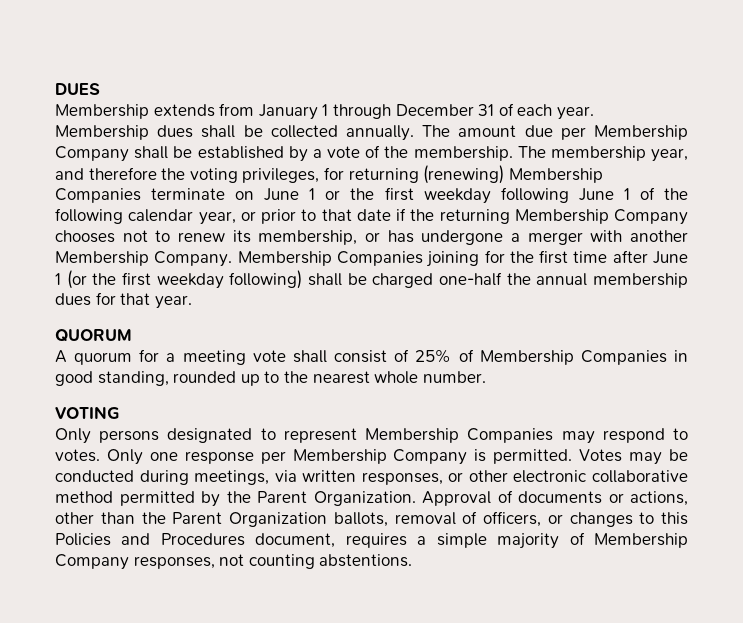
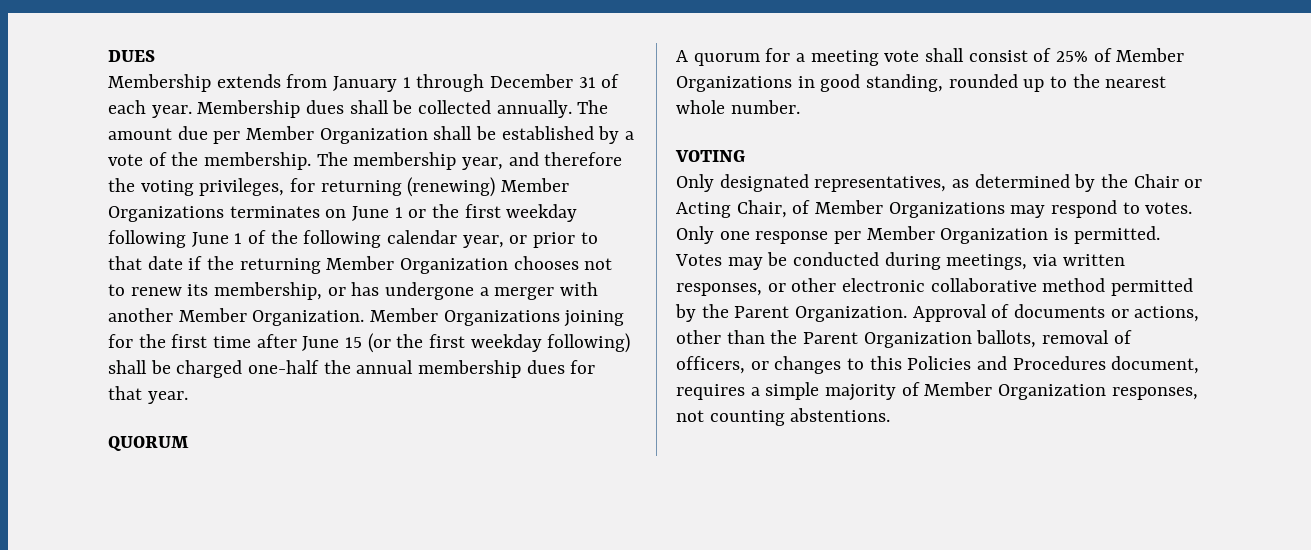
- The amount due per Membership Company shall be established by a vote of the membership.
+ The amount due per Member Organization shall be established by a vote of the membership.
- The membership year, and therefore the voting privileges, for returning (renewing) Membership Companies terminate on June 1 or the first weekday following June 1 of the following calendar year, or prior to that date if the returning Membership Company chooses not to renew its membership, or has undergone a merger with another Membership Company. Membership Companies joining for the first time after June 1 (or the first weekday following) shall be charged one-half the annual membership dues for that year.
+ The membership year, and therefore the voting privileges, for returning (renewing) Member Organizations terminates on June 1 or the first weekday following June 1 of the following calendar year, or prior to that date if the returning Member Organization chooses not to renew its membership, or has undergone a merger with another Member Organization. Member Organizations joining for the first time after June 15 (or the first weekday following) shall be charged one-half the annual membership dues for that year.
- A quorum for a meeting vote shall consist of 25% of Membership Companies in good standing, rounded up to the nearest whole number.
+ A quorum for a meeting vote shall consist of 25% of Member Organizations in good standing, rounded up to the nearest whole number.
- Only persons designated to represent Membership Companies may respond to votes.
+ Only designated representatives, as determined by the Chair or Acting Chair, of Member Organizations may respond to votes.
- Only one response per Membership Company is permitted.
+ Only one response per Member Organization is permitted.
- Approval of documents or actions, other than the Parent Organization ballots, removal of officers, or changes to this Policies and Procedures document, requires a simple majority of Membership Company responses, not counting abstentions.
+ Approval of documents or actions, other than the Parent Organization ballots, removal of officers, or changes to this Policies and Procedures document, requires a simple majority of Member Organization responses, not counting abstentions.

